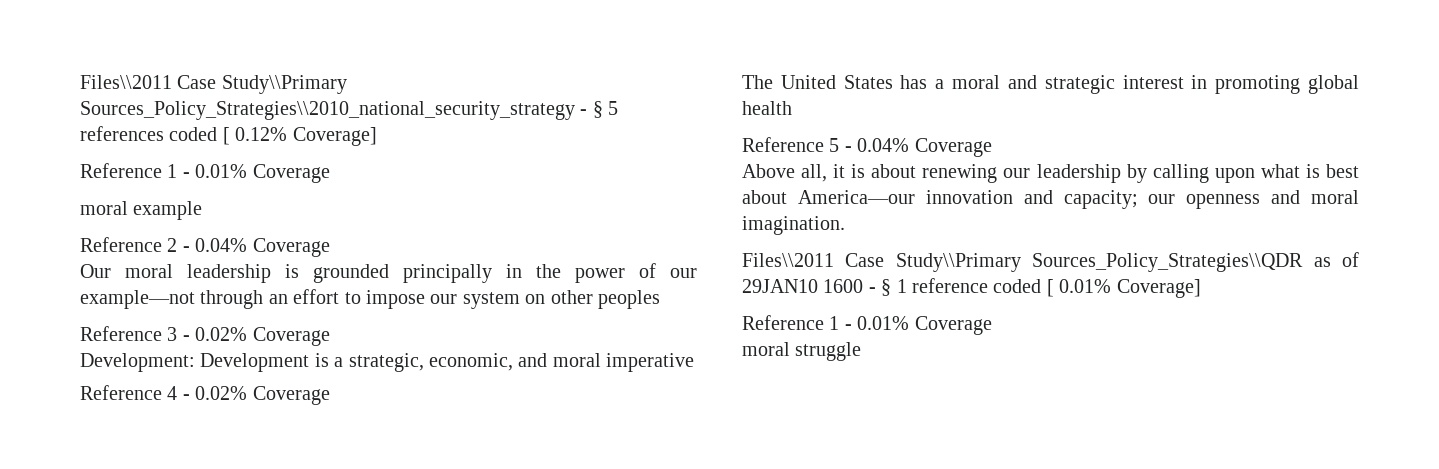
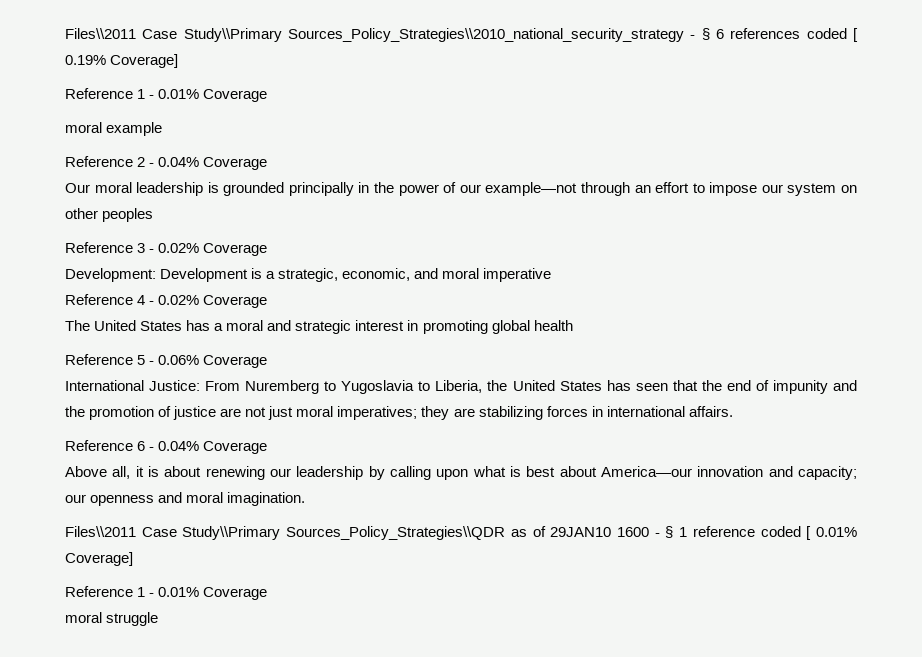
- Files\\2011 Case Study\\Primary Sources_Policy_Strategies\\2010_national_security_strategy - § 5 references coded [ 0.12% Coverage]
+ Files\\2011 Case Study\\Primary Sources_Policy_Strategies\\2010_national_security_strategy - § 6 references coded [ 0.19% Coverage]
- Reference 5 - 0.04% Coverage
+ Reference 5 - 0.06% Coverage
+ International Justice: From Nuremberg to Yugoslavia to Liberia, the United States has seen that the end of impunity and the promotion of justice are not just moral imperatives; they are stabilizing forces in international affairs.
+ Reference 6 - 0.04% Coverage

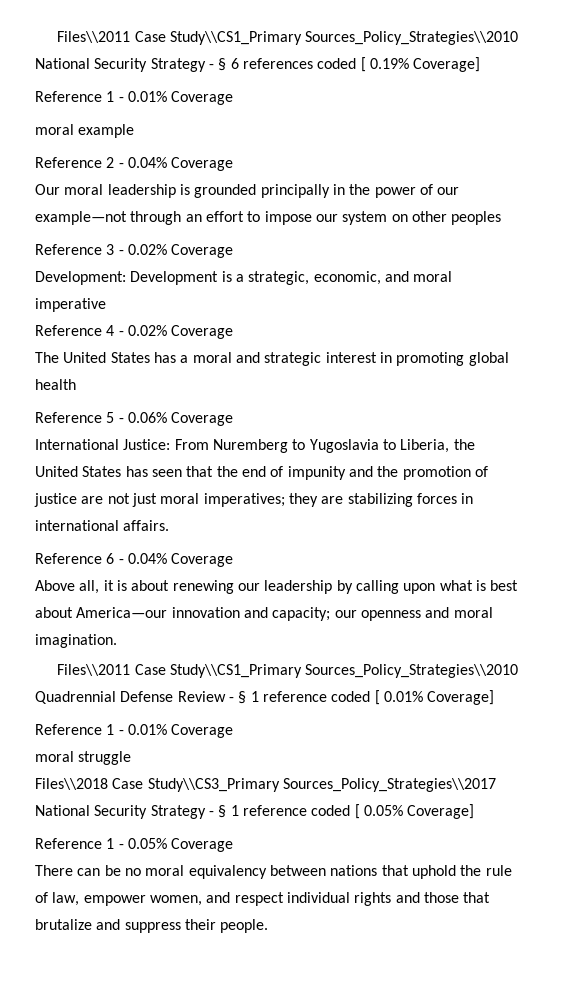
- Files\\2011 Case Study\\Primary Sources_Policy_Strategies\\2010_national_security_strategy - § 6 references coded [ 0.19% Coverage]
+ Files\\2011 Case Study\\CS1_Primary Sources_Policy_Strategies\\2010 National Security Strategy - § 6 references coded [ 0.19% Coverage]
- Files\\2011 Case Study\\Primary Sources_Policy_Strategies\\QDR as of 29JAN10 1600 - § 1 reference coded [ 0.01% Coverage]
+ Files\\2011 Case Study\\CS1_Primary Sources_Policy_Strategies\\2010 Quadrennial Defense Review - § 1 reference coded [ 0.01% Coverage]
+ Files\\2018 Case Study\\CS3_Primary Sources_Policy_Strategies\\2017 National Security Strategy - § 1 reference coded [ 0.05% Coverage]
+ Reference 1 - 0.05% Coverage
+ There can be no moral equivalency between nations that uphold the rule of law, empower women, and respect individual rights and those that brutalize and suppress their people.

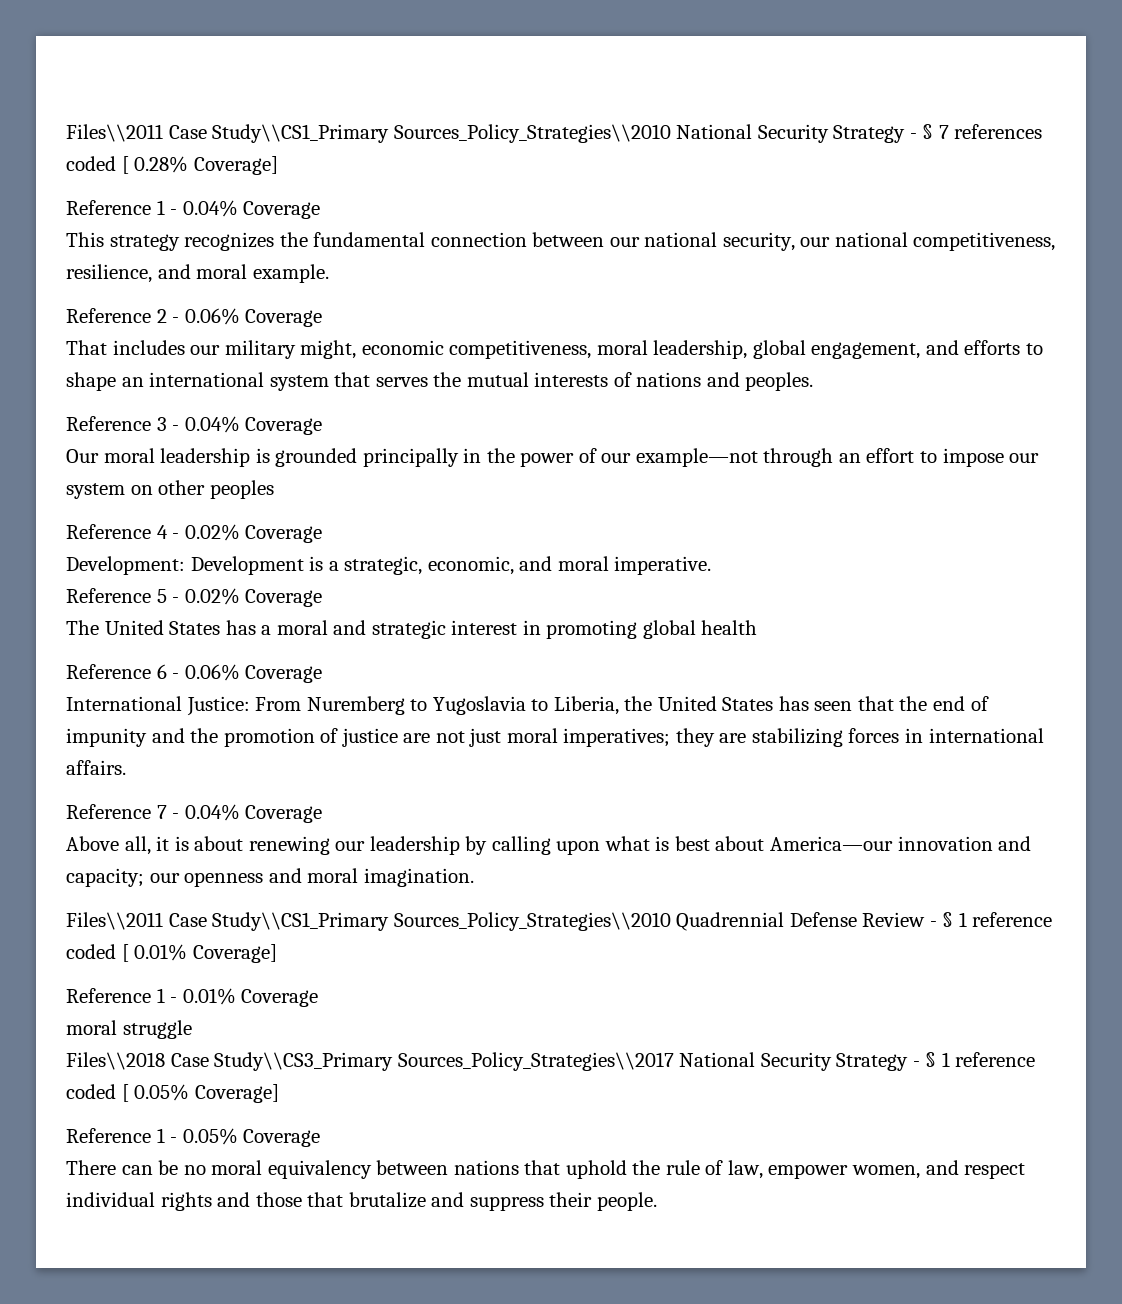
- Files\\2011 Case Study\\CS1_Primary Sources_Policy_Strategies\\2010 National Security Strategy - § 6 references coded [ 0.19% Coverage]
- Reference 1 - 0.01% Coverage
- moral example
- Reference 2 - 0.04% Coverage
+ Files\\2011 Case Study\\CS1_Primary Sources_Policy_Strategies\\2010 National Security Strategy - § 7 references coded [ 0.28% Coverage]
+ Reference 1 - 0.04% Coverage
+ This strategy recognizes the fundamental connection between our national security, our national competitiveness, resilience, and moral example.
+ Reference 2 - 0.06% Coverage
+ That includes our military might, economic competitiveness, moral leadership, global engagement, and efforts to shape an international system that serves the mutual interests of nations and peoples.
+ Reference 3 - 0.04% Coverage
- Reference 3 - 0.02% Coverage
+ Reference 4 - 0.02% Coverage
- Development: Development is a strategic, economic, and moral imperative
- Reference 4 - 0.02% Coverage
+ Development: Development is a strategic, economic, and moral imperative.
+ Reference 5 - 0.02% Coverage
- Reference 5 - 0.06% Coverage
+ Reference 6 - 0.06% Coverage
- Reference 6 - 0.04% Coverage
+ Reference 7 - 0.04% Coverage

